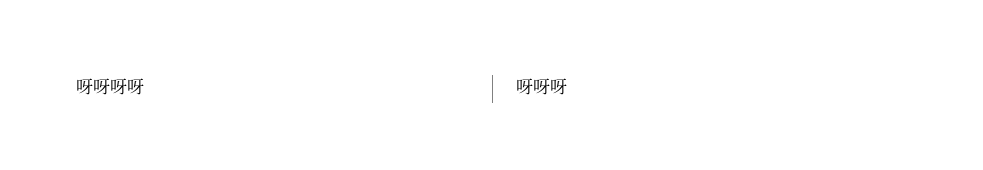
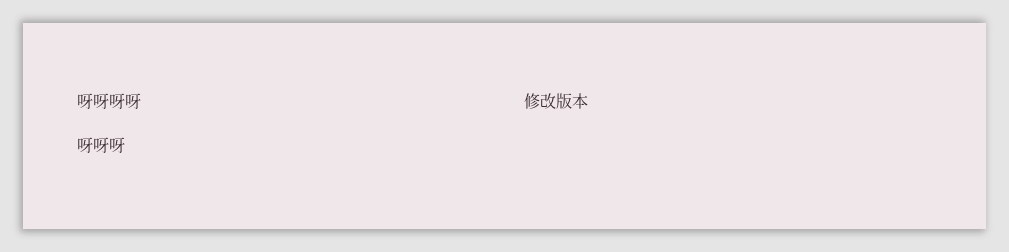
+ 修改版本

